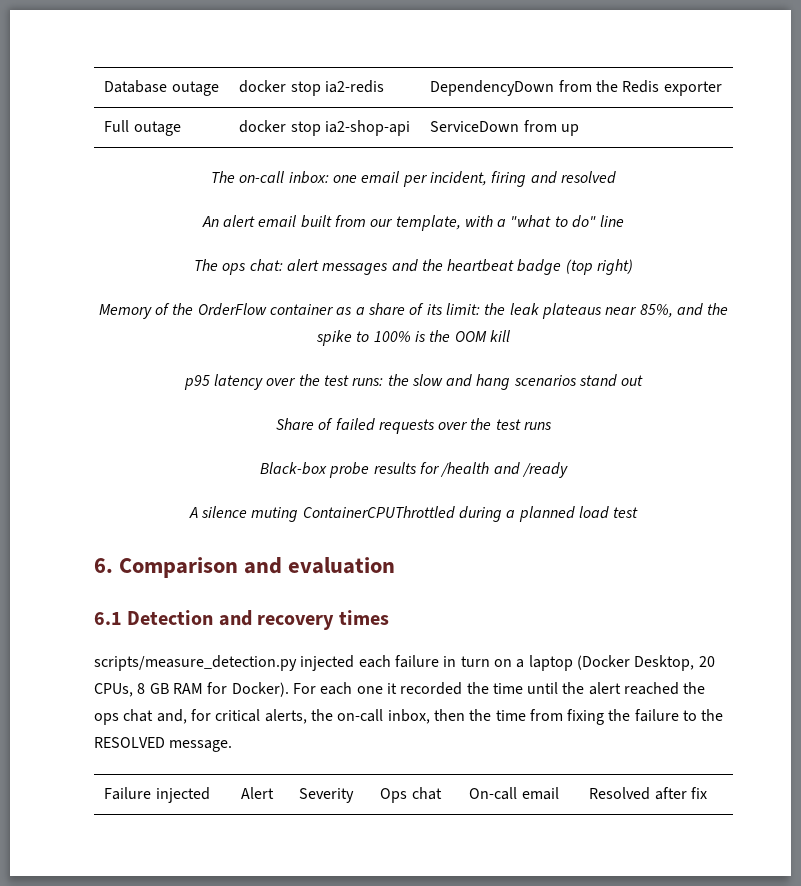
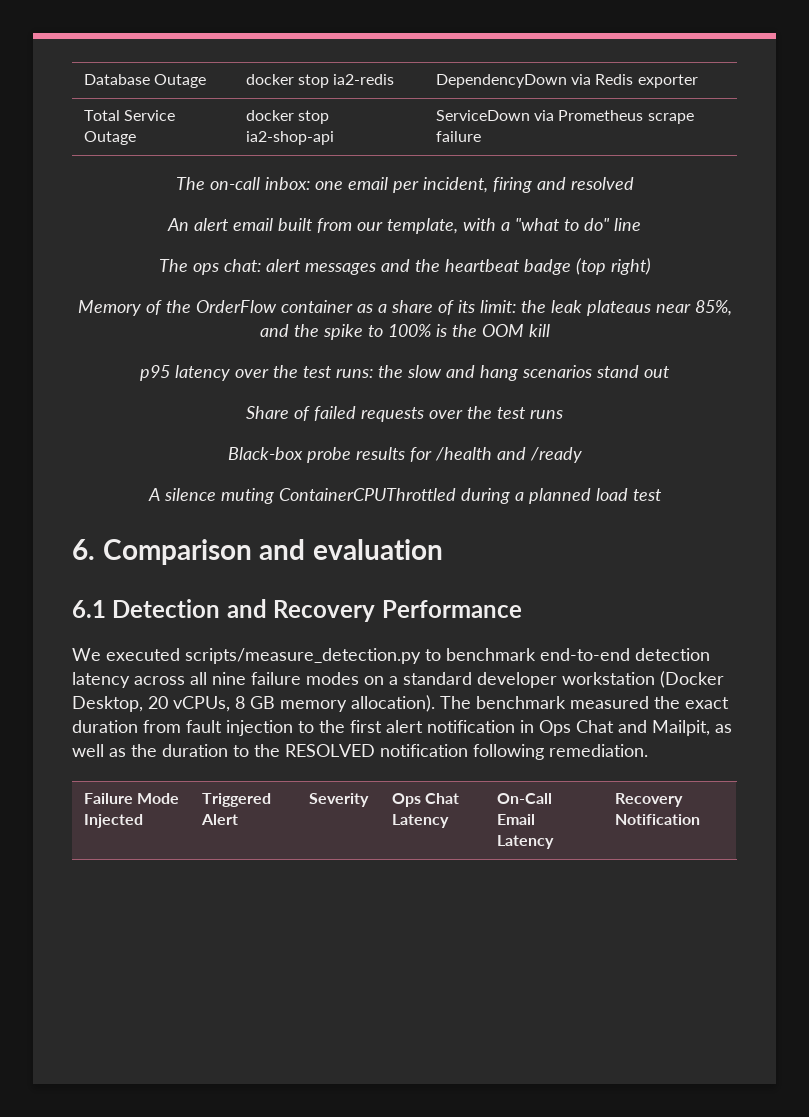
- Database outage | docker stop ia2-redis | DependencyDown from the Redis exporter
+ Database Outage | docker stop ia2-redis | DependencyDown via Redis exporter
- Full outage | docker stop ia2-shop-api | ServiceDown from up
+ Total Service Outage | docker stop ia2-shop-api | ServiceDown via Prometheus scrape failure
- 6.1 Detection and recovery times
- scripts/measure_detection.py injected each failure in turn on a laptop (Docker Desktop, 20 CPUs, 8 GB RAM for Docker). For each one it recorded the time until the alert reached the ops chat and, for critical alerts, the on-call inbox, then the time from fixing the failure to the RESOLVED message.
- Failure injected | Alert | Severity | Ops chat | On-call email | Resolved after fix
+ 6.1 Detection and Recovery Performance
+ We executed scripts/measure_detection.py to benchmark end-to-end detection latency across all nine failure modes on a standard developer workstation (Docker Desktop, 20 vCPUs, 8 GB memory allocation). The benchmark measured the exact duration from fault injection to the first alert notification in Ops Chat and Mailpit, as well as the duration to the RESOLVED notification following remediation.
+ Failure Mode Injected | Triggered Alert | Severity | Ops Chat Latency | On-Call Email Latency | Recovery Notification

